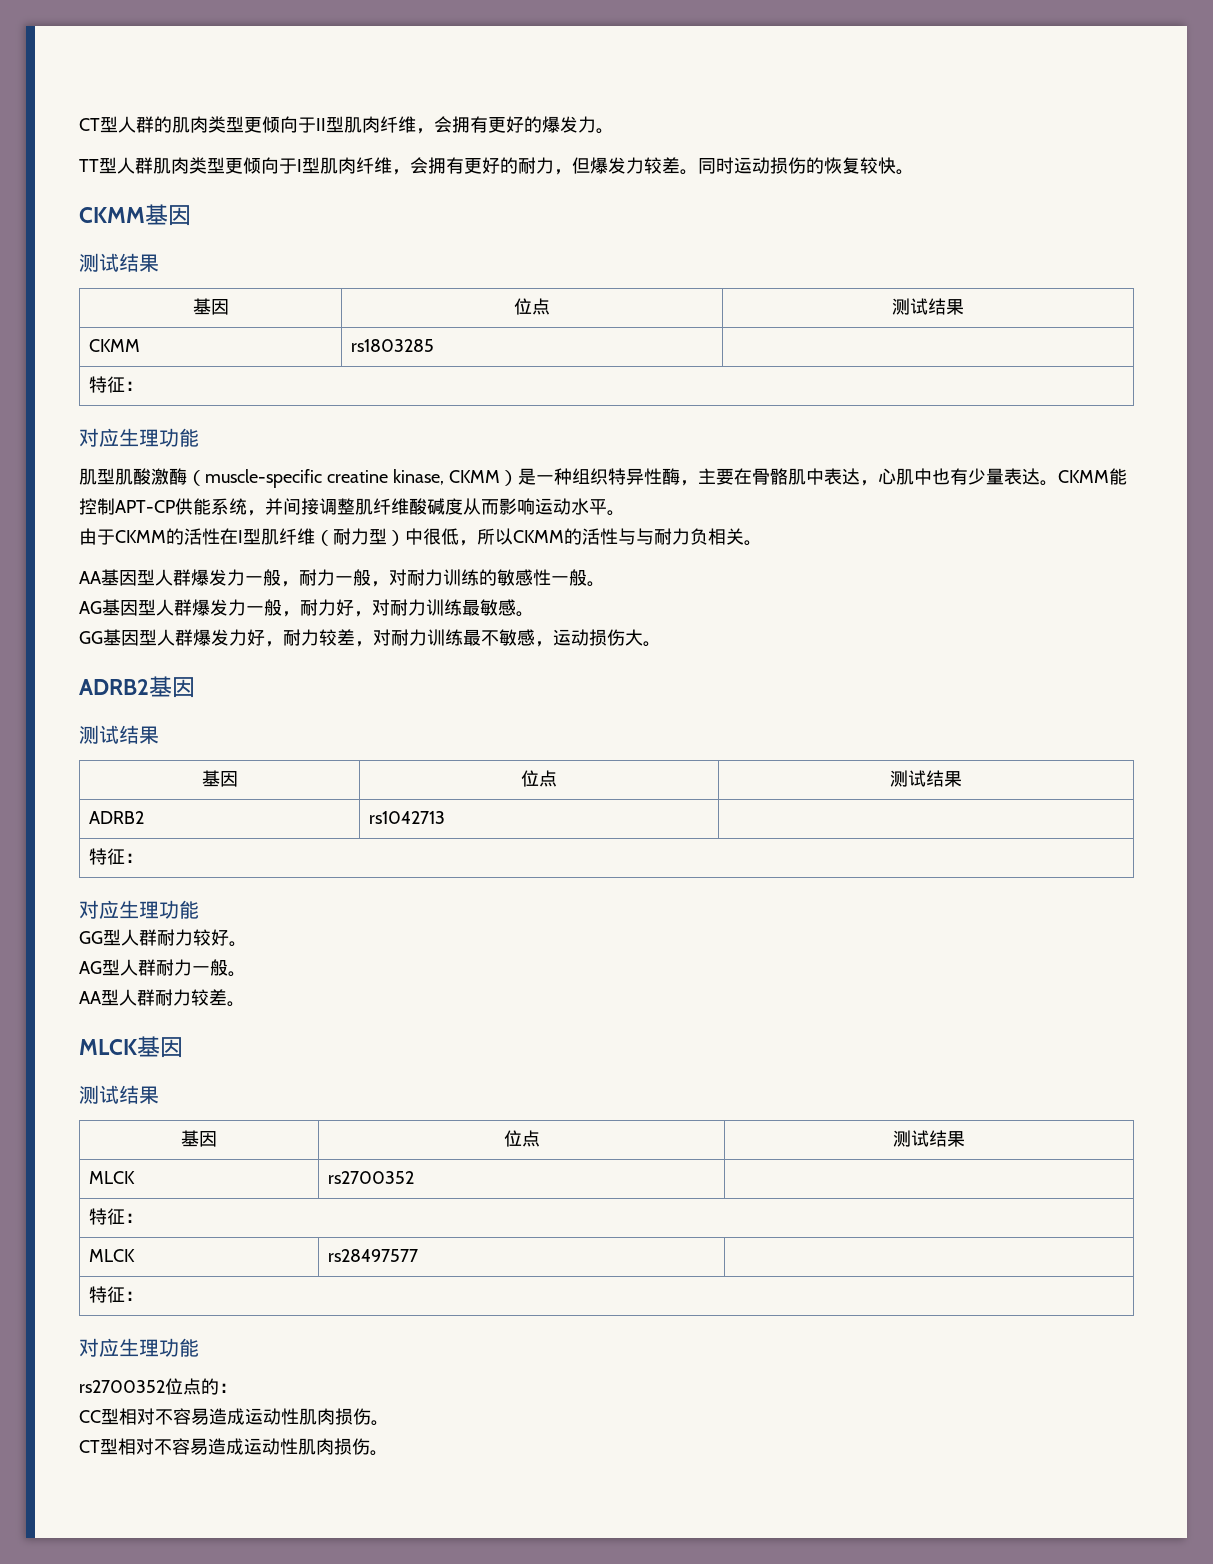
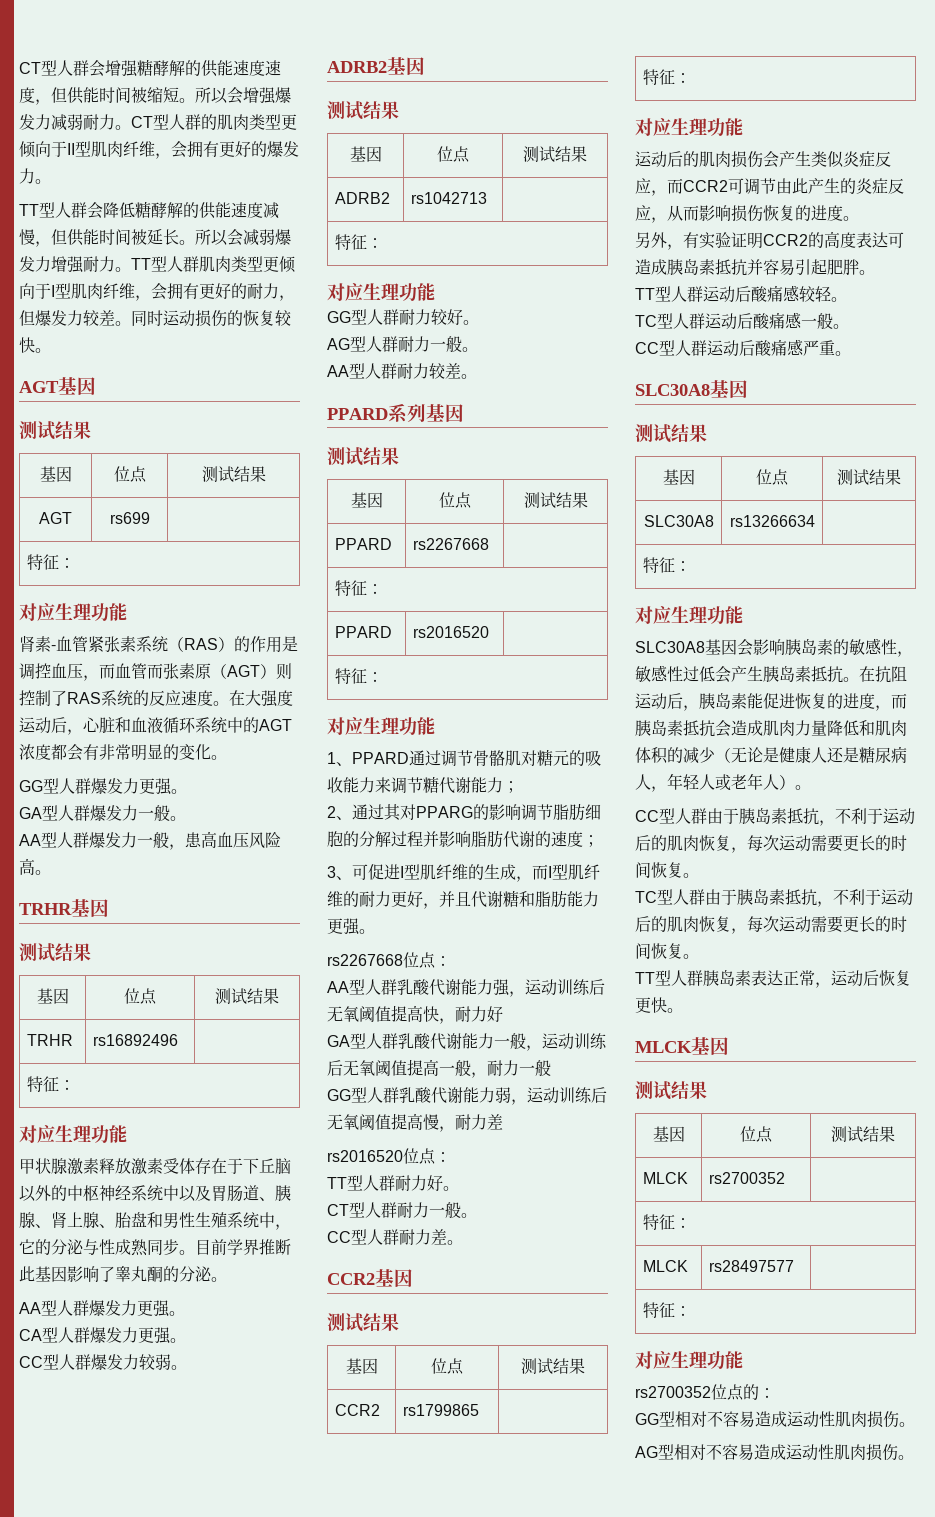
- CT型人群的肌肉类型更倾向于II型肌肉纤维，会拥有更好的爆发力。
+ CT型人群会增强糖酵解的供能速度速度，但供能时间被缩短。所以会增强爆发力减弱耐力。CT型人群的肌肉类型更倾向于II型肌肉纤维，会拥有更好的爆发力。
- TT型人群肌肉类型更倾向于I型肌肉纤维，会拥有更好的耐力，但爆发力较差。
+ TT型人群会降低糖酵解的供能速度减慢，但供能时间被延长。所以会减弱爆发力增强耐力。TT型人群肌肉类型更倾向于I型肌肉纤维，会拥有更好的耐力，但爆发力较差。
- CKMM基因
+ AGT基因
  测试结果
  基因 | 位点 | 测试结果
- CKMM | rs1803285 |
+ AGT | rs699 |
  特征：
  对应生理功能
- 肌型肌酸激酶（muscle-specific creatine kinase, CKMM）是一种组织特异性酶，主要在骨骼肌中表达，心肌中也有少量表达。CKMM能控制APT-CP供能系统，并间接调整肌纤维酸碱度从而影响运动水平。
- 由于CKMM的活性在I型肌纤维（耐力型）中很低，所以CKMM的活性与与耐力负相关。
- AA基因型人群爆发力一般，耐力一般，对耐力训练的敏感性一般。
- AG基因型人群爆发力一般，耐力好，对耐力训练最敏感。
- GG基因型人群爆发力好，耐力较差，对耐力训练最不敏感，运动损伤大。
+ 肾素-血管紧张素系统（RAS）的作用是调控血压，而血管而张素原（AGT）则控制了RAS系统的反应速度。在大强度运动后，心脏和血液循环系统中的AGT浓度都会有非常明显的变化。
+ GG型人群爆发力更强。
+ GA型人群爆发力一般。
+ AA型人群爆发力一般，患高血压风险高。
+ TRHR基因
+ 测试结果
+ 基因 | 位点 | 测试结果
+ TRHR | rs16892496 |
+ 特征：
+ 对应生理功能
+ 甲状腺激素释放激素受体存在于下丘脑以外的中枢神经系统中以及胃肠道、胰腺、肾上腺、胎盘和男性生殖系统中，它的分泌与性成熟同步。目前学界推断此基因影响了睾丸酮的分泌。
+ AA型人群爆发力更强。
+ CA型人群爆发力更强。
+ CC型人群爆发力较弱。
+ PPARD系列基因
+ 测试结果
+ 基因 | 位点 | 测试结果
+ PPARD | rs2267668 |
+ 特征：
+ PPARD | rs2016520 |
+ 特征：
+ 对应生理功能
+ 1、PPARD通过调节骨骼肌对糖元的吸收能力来调节糖代谢能力；
+ 2、通过其对PPARG的影响调节脂肪细胞的分解过程并影响脂肪代谢的速度；
+ 3、可促进I型肌纤维的生成，而I型肌纤维的耐力更好，并且代谢糖和脂肪能力更强。
+ rs2267668位点：
+ AA型人群乳酸代谢能力强，运动训练后无氧阈值提高快，耐力好
+ GA型人群乳酸代谢能力一般，运动训练后无氧阈值提高一般，耐力一般
+ GG型人群乳酸代谢能力弱，运动训练后无氧阈值提高慢，耐力差
+ rs2016520位点：
+ TT型人群耐力好。
+ CT型人群耐力一般。
+ CC型人群耐力差。
+ CCR2基因
+ 测试结果
+ 基因 | 位点 | 测试结果
+ CCR2 | rs1799865 |
+ 特征：
+ 对应生理功能
+ 运动后的肌肉损伤会产生类似炎症反应，而CCR2可调节由此产生的炎症反应，从而影响损伤恢复的进度。
+ 另外，有实验证明CCR2的高度表达可造成胰岛素抵抗并容易引起肥胖。
+ TT型人群运动后酸痛感较轻。
+ TC型人群运动后酸痛感一般。
+ CC型人群运动后酸痛感严重。
+ SLC30A8基因
+ 测试结果
+ 基因 | 位点 | 测试结果
+ SLC30A8 | rs13266634 |
+ 特征：
+ 对应生理功能
+ SLC30A8基因会影响胰岛素的敏感性，敏感性过低会产生胰岛素抵抗。在抗阻运动后，胰岛素能促进恢复的进度，而胰岛素抵抗会造成肌肉力量降低和肌肉体积的减少（无论是健康人还是糖尿病人，年轻人或老年人）。
+ CC型人群由于胰岛素抵抗，不利于运动后的肌肉恢复，每次运动需要更长的时间恢复。
+ TC型人群由于胰岛素抵抗，不利于运动后的肌肉恢复，每次运动需要更长的时间恢复。
+ TT型人群胰岛素表达正常，运动后恢复更快。
- CC型相对不容易造成运动性肌肉损伤。
+ GG型相对不容易造成运动性肌肉损伤。
- CT型相对不容易造成运动性肌肉损伤。
+ AG型相对不容易造成运动性肌肉损伤。

